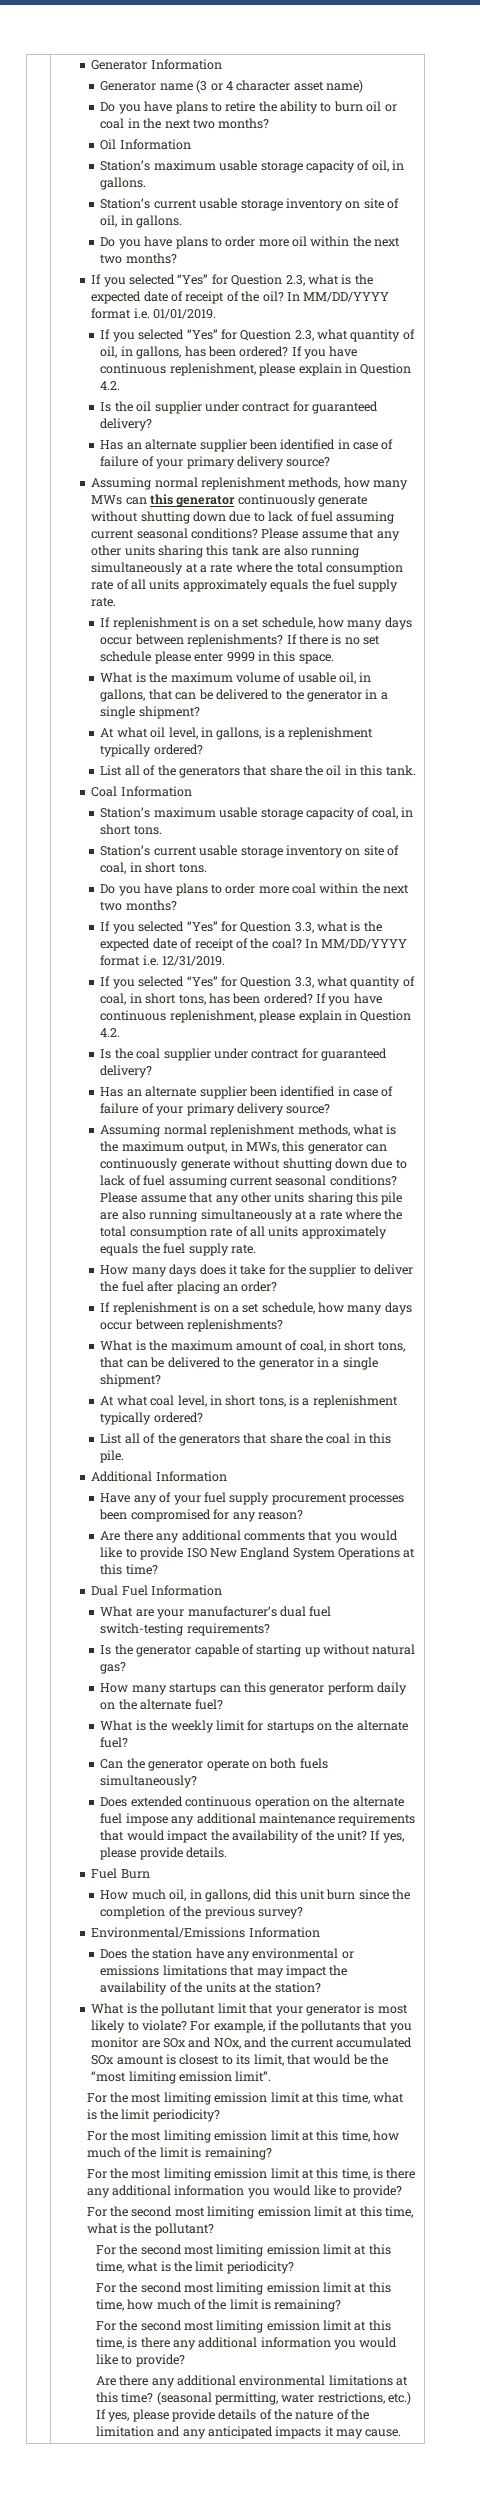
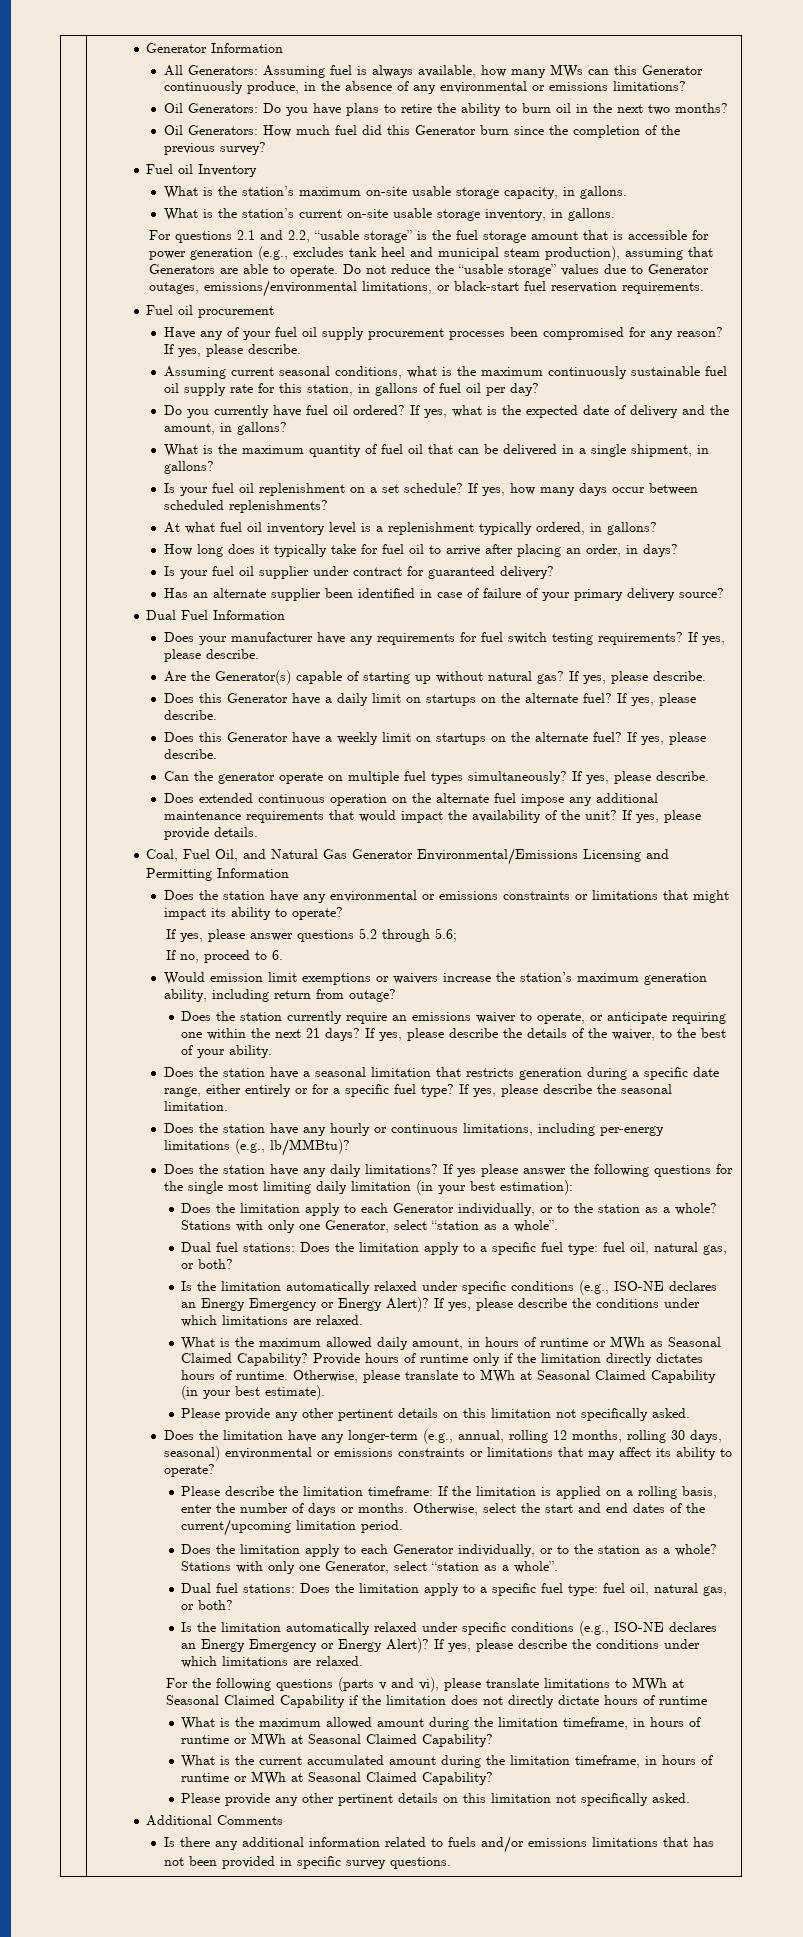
- Generator name (3 or 4 character asset name)
- Do you have plans to retire the ability to burn oil or coal in the next two months?
+ All Generators: Assuming fuel is always available, how many MWs can this Generator continuously produce, in the absence of any environmental or emissions limitations?
+ Oil Generators: Do you have plans to retire the ability to burn oil in the next two months?
- Oil Information
- Station’s maximum usable storage capacity of oil, in gallons.
- Station’s current usable storage inventory on site of oil, in gallons.
- Do you have plans to order more oil within the next two months?
- If you selected “Yes” for Question 2.3, what is the expected date of receipt of the oil? In MM/DD/YYYY format i.e. 01/01/2019.
- If you selected “Yes” for Question 2.3, what quantity of oil, in gallons, has been ordered? If you have continuous replenishment, please explain in Question 4.2.
- Is the oil supplier under contract for guaranteed delivery?
+ Oil Generators: How much fuel did this Generator burn since the completion of the previous survey?
+ Fuel oil Inventory
+ What is the station’s maximum on-site usable storage capacity, in gallons.
+ What is the station’s current on-site usable storage inventory, in gallons.
+ For questions 2.1 and 2.2, “usable storage” is the fuel storage amount that is accessible for power generation (e.g., excludes tank heel and municipal steam production), assuming that Generators are able to operate. Do not reduce the “usable storage” values due to Generator outages, emissions/environmental limitations, or black-start fuel reservation requirements.
+ Fuel oil procurement
+ Have any of your fuel oil supply procurement processes been compromised for any reason? If yes, please describe.
+ Assuming current seasonal conditions, what is the maximum continuously sustainable fuel oil supply rate for this station, in gallons of fuel oil per day?
+ Do you currently have fuel oil ordered? If yes, what is the expected date of delivery and the amount, in gallons?
+ What is the maximum quantity of fuel oil that can be delivered in a single shipment, in gallons?
+ Is your fuel oil replenishment on a set schedule? If yes, how many days occur between scheduled replenishments?
+ At what fuel oil inventory level is a replenishment typically ordered, in gallons?
+ How long does it typically take for fuel oil to arrive after placing an order, in days?
+ Is your fuel oil supplier under contract for guaranteed delivery?
- Assuming normal replenishment methods, how many MWs can this generator continuously generate without shutting down due to lack of fuel assuming current seasonal conditions? Please assume that any other units sharing this tank are also running simultaneously at a rate where the total consumption rate of all units approximately equals the fuel supply rate.
- If replenishment is on a set schedule, how many days occur between replenishments? If there is no set schedule please enter 9999 in this space.
- What is the maximum volume of usable oil, in gallons, that can be delivered to the generator in a single shipment?
- At what oil level, in gallons, is a replenishment typically ordered?
- List all of the generators that share the oil in this tank.
- Coal Information
- Station’s maximum usable storage capacity of coal, in short tons.
- Station’s current usable storage inventory on site of coal, in short tons.
- Do you have plans to order more coal within the next two months?
- If you selected “Yes” for Question 3.3, what is the expected date of receipt of the coal? In MM/DD/YYYY format i.e. 12/31/2019.
- If you selected “Yes” for Question 3.3, what quantity of coal, in short tons, has been ordered? If you have continuous replenishment, please explain in Question 4.2.
- Is the coal supplier under contract for guaranteed delivery?
- Has an alternate supplier been identified in case of failure of your primary delivery source?
- Assuming normal replenishment methods, what is the maximum output, in MWs, this generator can continuously generate without shutting down due to lack of fuel assuming current seasonal conditions? Please assume that any other units sharing this pile are also running simultaneously at a rate where the total consumption rate of all units approximately equals the fuel supply rate.
- How many days does it take for the supplier to deliver the fuel after placing an order?
- If replenishment is on a set schedule, how many days occur between replenishments?
- What is the maximum amount of coal, in short tons, that can be delivered to the generator in a single shipment?
- At what coal level, in short tons, is a replenishment typically ordered?
- List all of the generators that share the coal in this pile.
- Additional Information
- Have any of your fuel supply procurement processes been compromised for any reason?
- Are there any additional comments that you would like to provide ISO New England System Operations at this time?
  Dual Fuel Information
- What are your manufacturer’s dual fuel switch-testing requirements?
- Is the generator capable of starting up without natural gas?
- How many startups can this generator perform daily on the alternate fuel?
- What is the weekly limit for startups on the alternate fuel?
+ Does your manufacturer have any requirements for fuel switch testing requirements? If yes, please describe.
+ Are the Generator(s) capable of starting up without natural gas? If yes, please describe.
+ Does this Generator have a daily limit on startups on the alternate fuel? If yes, please describe.
+ Does this Generator have a weekly limit on startups on the alternate fuel? If yes, please describe.
- Can the generator operate on both fuels simultaneously?
+ Can the generator operate on multiple fuel types simultaneously? If yes, please describe.
- Fuel Burn
- How much oil, in gallons, did this unit burn since the completion of the previous survey?
- Environmental/Emissions Information
+ Coal, Fuel Oil, and Natural Gas Generator Environmental/Emissions Licensing and Permitting Information
- Does the station have any environmental or emissions limitations that may impact the availability of the units at the station?
- What is the pollutant limit that your generator is most likely to violate? For example, if the pollutants that you monitor are SOx and NOx, and the current accumulated SOx amount is closest to its limit, that would be the “most limiting emission limit”.
- For the most limiting emission limit at this time, what is the limit periodicity?
- For the most limiting emission limit at this time, how much of the limit is remaining?
- For the most limiting emission limit at this time, is there any additional information you would like to provide?
- For the second most limiting emission limit at this time, what is the pollutant?
- For the second most limiting emission limit at this time, what is the limit periodicity?
- For the second most limiting emission limit at this time, how much of the limit is remaining?
- For the second most limiting emission limit at this time, is there any additional information you would like to provide?
- Are there any additional environmental limitations at this time? (seasonal permitting, water restrictions, etc.) If yes, please provide details of the nature of the limitation and any anticipated impacts it may cause.
+ Does the station have any environmental or emissions constraints or limitations that might impact its ability to operate?
+ If yes, please answer questions 5.2 through 5.6;
+ If no, proceed to 6.
+ Would emission limit exemptions or waivers increase the station’s maximum generation ability, including return from outage?
+ Does the station currently require an emissions waiver to operate, or anticipate requiring one within the next 21 days? If yes, please describe the details of the waiver, to the best of your ability.
+ Does the station have a seasonal limitation that restricts generation during a specific date range, either entirely or for a specific fuel type? If yes, please describe the seasonal limitation.
+ Does the station have any hourly or continuous limitations, including per-energy limitations (e.g., lb/MMBtu)?
+ Does the station have any daily limitations? If yes please answer the following questions for the single most limiting daily limitation (in your best estimation):
+ Does the limitation apply to each Generator individually, or to the station as a whole? Stations with only one Generator, select “station as a whole”.
+ Dual fuel stations: Does the limitation apply to a specific fuel type: fuel oil, natural gas, or both?
+ Is the limitation automatically relaxed under specific conditions (e.g., ISO-NE declares an Energy Emergency or Energy Alert)? If yes, please describe the conditions under which limitations are relaxed.
+ What is the maximum allowed daily amount, in hours of runtime or MWh as Seasonal Claimed Capability? Provide hours of runtime only if the limitation directly dictates hours of runtime. Otherwise, please translate to MWh at Seasonal Claimed Capability (in your best estimate).
+ Please provide any other pertinent details on this limitation not specifically asked.
+ Does the limitation have any longer-term (e.g., annual, rolling 12 months, rolling 30 days, seasonal) environmental or emissions constraints or limitations that may affect its ability to operate?
+ Please describe the limitation timeframe: If the limitation is applied on a rolling basis, enter the number of days or months. Otherwise, select the start and end dates of the current/upcoming limitation period.
+ Does the limitation apply to each Generator individually, or to the station as a whole? Stations with only one Generator, select “station as a whole”.
+ Dual fuel stations: Does the limitation apply to a specific fuel type: fuel oil, natural gas, or both?
+ Is the limitation automatically relaxed under specific conditions (e.g., ISO-NE declares an Energy Emergency or Energy Alert)? If yes, please describe the conditions under which limitations are relaxed.
+ For the following questions (parts v and vi), please translate limitations to MWh at Seasonal Claimed Capability if the limitation does not directly dictate hours of runtime
+ What is the maximum allowed amount during the limitation timeframe, in hours of runtime or MWh at Seasonal Claimed Capability?
+ What is the current accumulated amount during the limitation timeframe, in hours of runtime or MWh at Seasonal Claimed Capability?
+ Please provide any other pertinent details on this limitation not specifically asked.
+ Additional Comments
+ Is there any additional information related to fuels and/or emissions limitations that has not been provided in specific survey questions.

